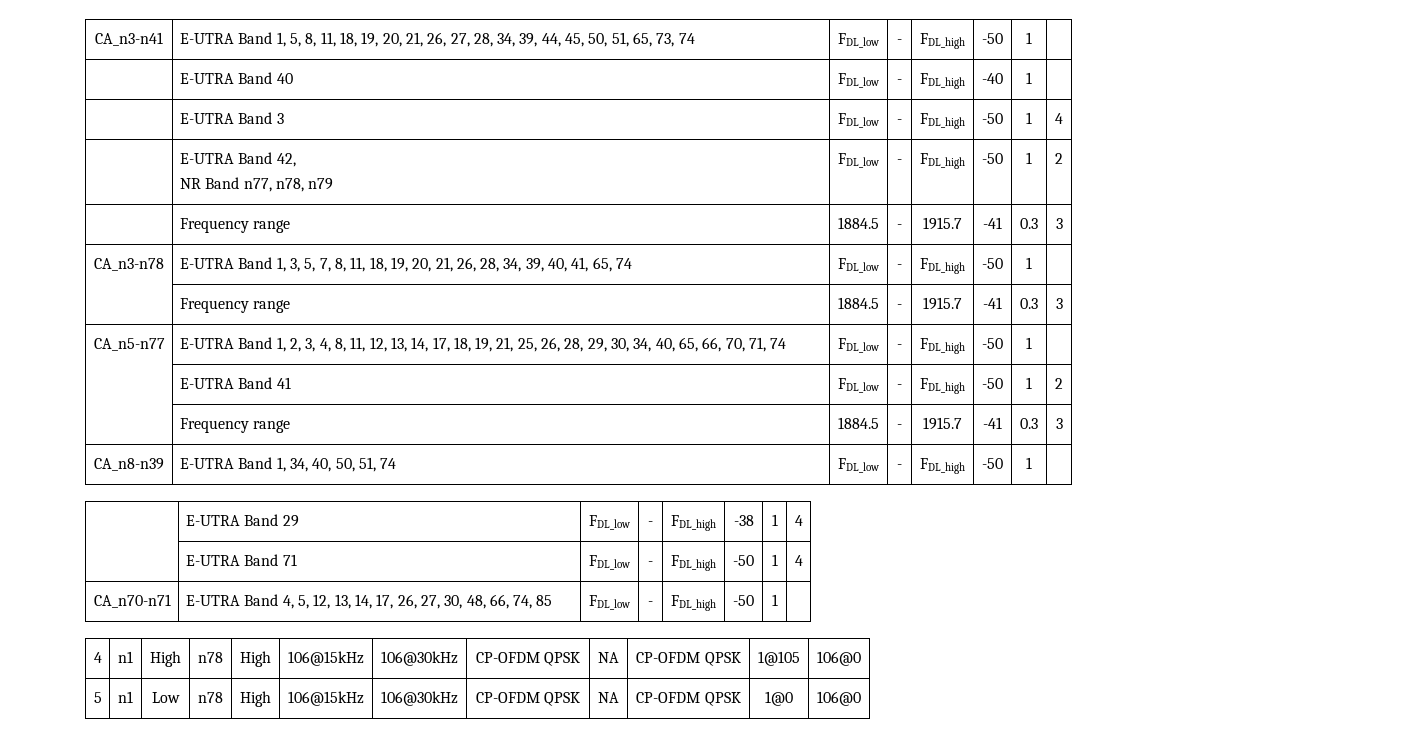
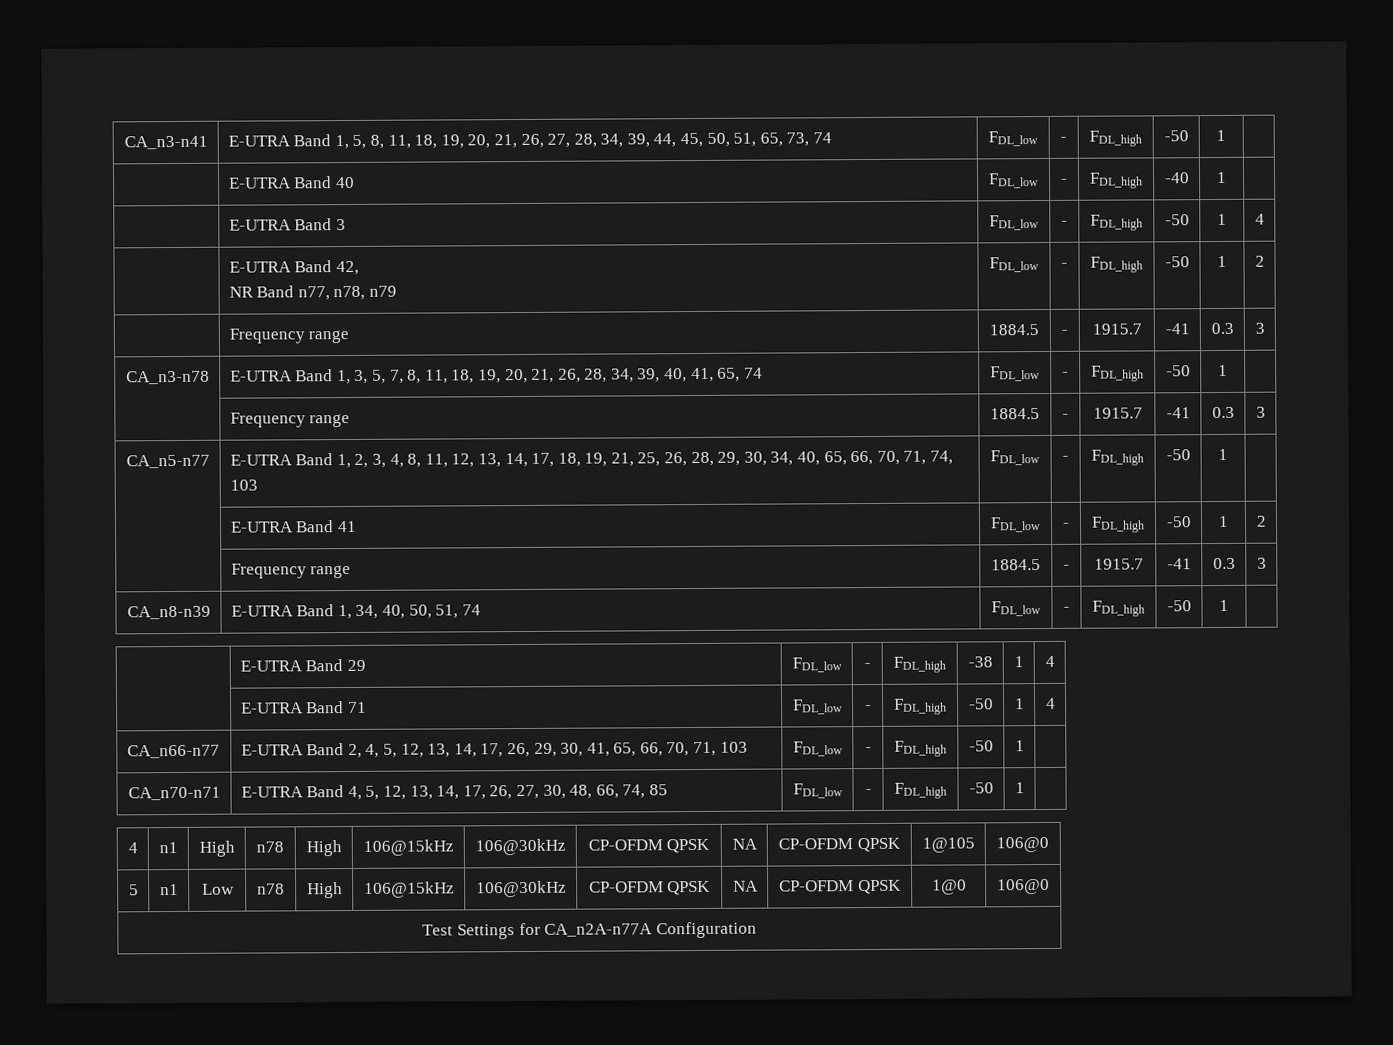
- CA_n5-n77 | E-UTRA Band 1, 2, 3, 4, 8, 11, 12, 13, 14, 17, 18, 19, 21, 25, 26, 28, 29, 30, 34, 40, 65, 66, 70, 71, 74 | FDL_low | - | FDL_high | -50 | 1 |
+ CA_n5-n77 | E-UTRA Band 1, 2, 3, 4, 8, 11, 12, 13, 14, 17, 18, 19, 21, 25, 26, 28, 29, 30, 34, 40, 65, 66, 70, 71, 74, 103 | FDL_low | - | FDL_high | -50 | 1 |
+ CA_n66-n77 | E-UTRA Band 2, 4, 5, 12, 13, 14, 17, 26, 29, 30, 41, 65, 66, 70, 71, 103 | FDL_low | - | FDL_high | -50 | 1 |
+ Test Settings for CA_n2A-n77A Configuration

